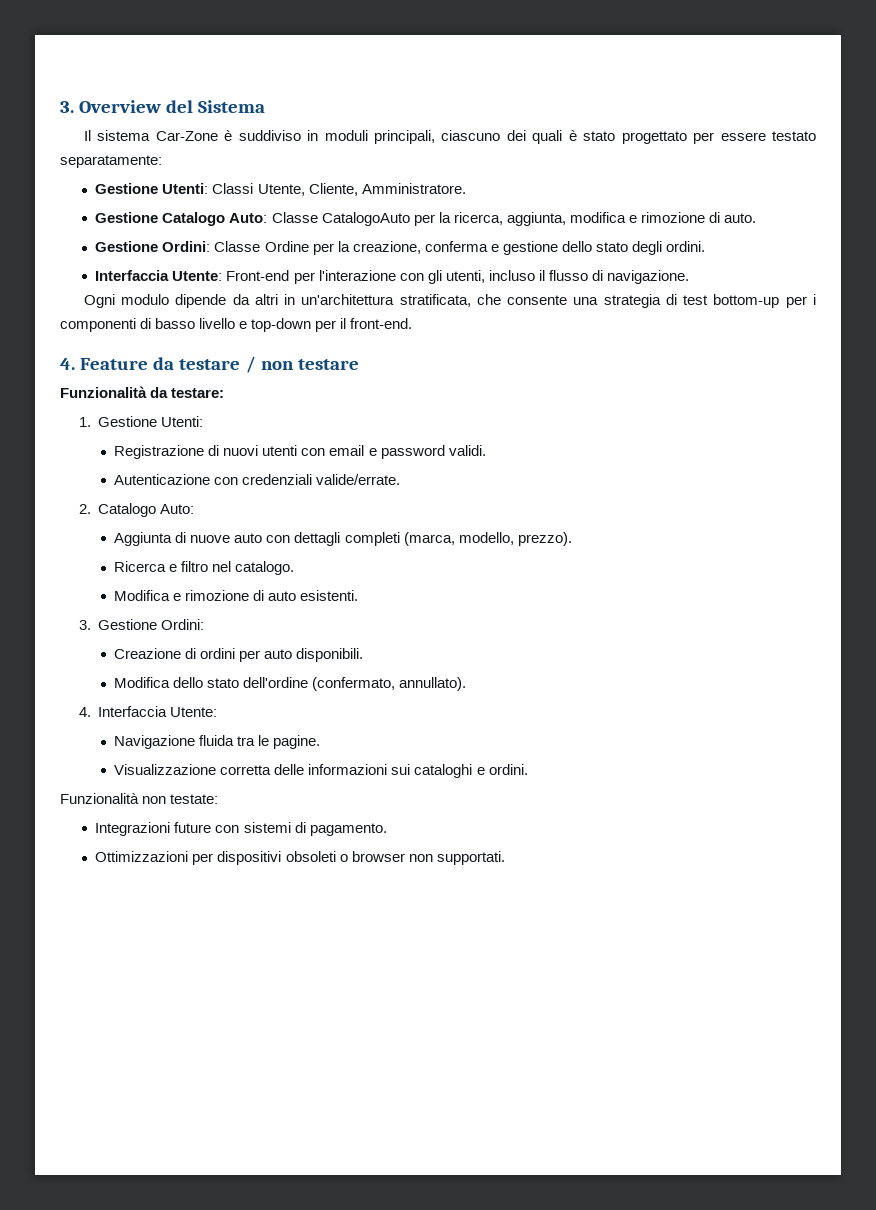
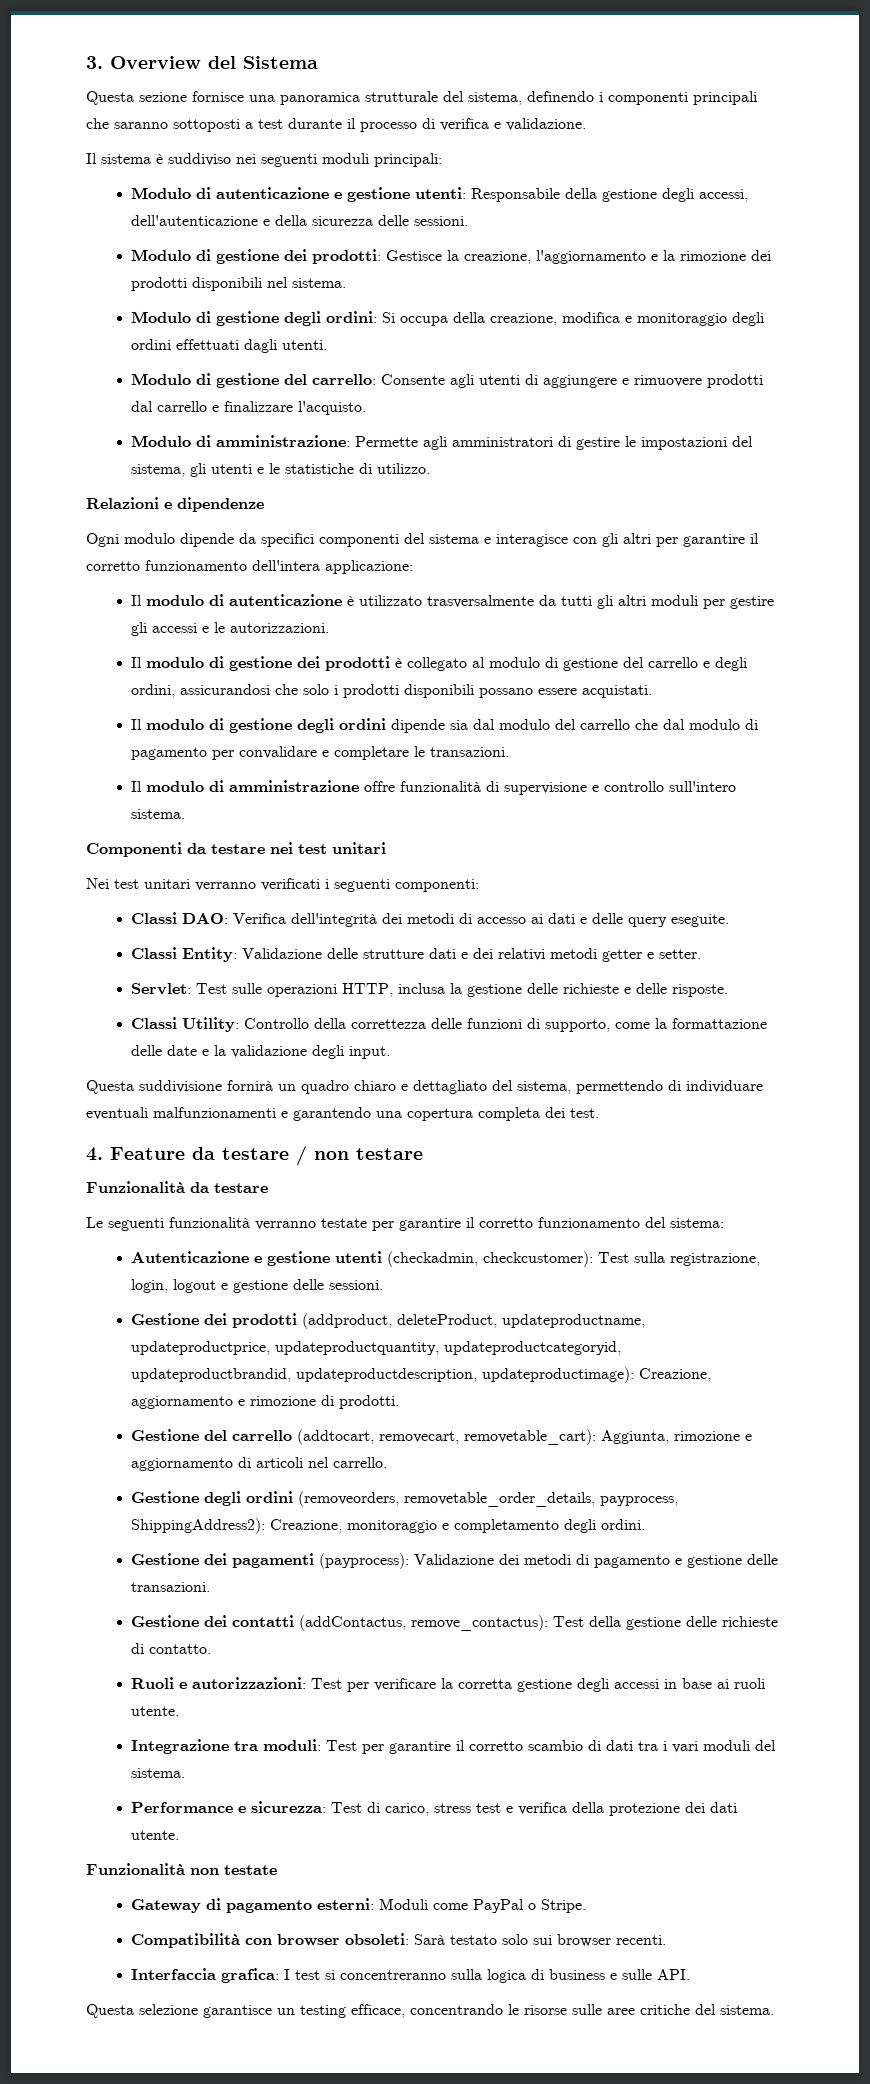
+ Questa sezione fornisce una panoramica strutturale del sistema, definendo i componenti principali che saranno sottoposti a test durante il processo di verifica e validazione.
- Il sistema Car-Zone è suddiviso in moduli principali, ciascuno dei quali è stato progettato per essere testato separatamente:
- Gestione Utenti: Classi Utente, Cliente, Amministratore.
- Gestione Catalogo Auto: Classe CatalogoAuto per la ricerca, aggiunta, modifica e rimozione di auto.
- Gestione Ordini: Classe Ordine per la creazione, conferma e gestione dello stato degli ordini.
- Interfaccia Utente: Front-end per l'interazione con gli utenti, incluso il flusso di navigazione.
- Ogni modulo dipende da altri in un'architettura stratificata, che consente una strategia di test bottom-up per i componenti di basso livello e top-down per il front-end.
+ Il sistema è suddiviso nei seguenti moduli principali:
+ Modulo di autenticazione e gestione utenti: Responsabile della gestione degli accessi, dell'autenticazione e della sicurezza delle sessioni.
+ Modulo di gestione dei prodotti: Gestisce la creazione, l'aggiornamento e la rimozione dei prodotti disponibili nel sistema.
+ Modulo di gestione degli ordini: Si occupa della creazione, modifica e monitoraggio degli ordini effettuati dagli utenti.
+ Modulo di gestione del carrello: Consente agli utenti di aggiungere e rimuovere prodotti dal carrello e finalizzare l'acquisto.
+ Modulo di amministrazione: Permette agli amministratori di gestire le impostazioni del sistema, gli utenti e le statistiche di utilizzo.
+ Relazioni e dipendenze
+ Ogni modulo dipende da specifici componenti del sistema e interagisce con gli altri per garantire il corretto funzionamento dell'intera applicazione:
+ Il modulo di autenticazione è utilizzato trasversalmente da tutti gli altri moduli per gestire gli accessi e le autorizzazioni.
+ Il modulo di gestione dei prodotti è collegato al modulo di gestione del carrello e degli ordini, assicurandosi che solo i prodotti disponibili possano essere acquistati.
+ Il modulo di gestione degli ordini dipende sia dal modulo del carrello che dal modulo di pagamento per convalidare e completare le transazioni.
+ Il modulo di amministrazione offre funzionalità di supervisione e controllo sull'intero sistema.
+ Componenti da testare nei test unitari
+ Nei test unitari verranno verificati i seguenti componenti:
+ Classi DAO: Verifica dell'integrità dei metodi di accesso ai dati e delle query eseguite.
+ Classi Entity: Validazione delle strutture dati e dei relativi metodi getter e setter.
+ Servlet: Test sulle operazioni HTTP, inclusa la gestione delle richieste e delle risposte.
+ Classi Utility: Controllo della correttezza delle funzioni di supporto, come la formattazione delle date e la validazione degli input.
+ Questa suddivisione fornirà un quadro chiaro e dettagliato del sistema, permettendo di individuare eventuali malfunzionamenti e garantendo una copertura completa dei test.
- Funzionalità da testare:
- 1. Gestione Utenti:
- Registrazione di nuovi utenti con email e password validi.
- Autenticazione con credenziali valide/errate.
- 2. Catalogo Auto:
- Aggiunta di nuove auto con dettagli completi (marca, modello, prezzo).
- Ricerca e filtro nel catalogo.
- Modifica e rimozione di auto esistenti.
- 3. Gestione Ordini:
- Creazione di ordini per auto disponibili.
- Modifica dello stato dell'ordine (confermato, annullato).
- 4. Interfaccia Utente:
- Navigazione fluida tra le pagine.
- Visualizzazione corretta delle informazioni sui cataloghi e ordini.
- Funzionalità non testate:
- Integrazioni future con sistemi di pagamento.
- Ottimizzazioni per dispositivi obsoleti o browser non supportati.
+ Funzionalità da testare
+ Le seguenti funzionalità verranno testate per garantire il corretto funzionamento del sistema:
+ Autenticazione e gestione utenti (checkadmin, checkcustomer): Test sulla registrazione, login, logout e gestione delle sessioni.
+ Gestione dei prodotti (addproduct, deleteProduct, updateproductname, updateproductprice, updateproductquantity, updateproductcategoryid, updateproductbrandid, updateproductdescription, updateproductimage): Creazione, aggiornamento e rimozione di prodotti.
+ Gestione del carrello (addtocart, removecart, removetable_cart): Aggiunta, rimozione e aggiornamento di articoli nel carrello.
+ Gestione degli ordini (removeorders, removetable_order_details, payprocess, ShippingAddress2): Creazione, monitoraggio e completamento degli ordini.
+ Gestione dei pagamenti (payprocess): Validazione dei metodi di pagamento e gestione delle transazioni.
+ Gestione dei contatti (addContactus, remove_contactus): Test della gestione delle richieste di contatto.
+ Ruoli e autorizzazioni: Test per verificare la corretta gestione degli accessi in base ai ruoli utente.
+ Integrazione tra moduli: Test per garantire il corretto scambio di dati tra i vari moduli del sistema.
+ Performance e sicurezza: Test di carico, stress test e verifica della protezione dei dati utente.
+ Funzionalità non testate
+ Gateway di pagamento esterni: Moduli come PayPal o Stripe.
+ Compatibilità con browser obsoleti: Sarà testato solo sui browser recenti.
+ Interfaccia grafica: I test si concentreranno sulla logica di business e sulle API.
+ Questa selezione garantisce un testing efficace, concentrando le risorse sulle aree critiche del sistema.

